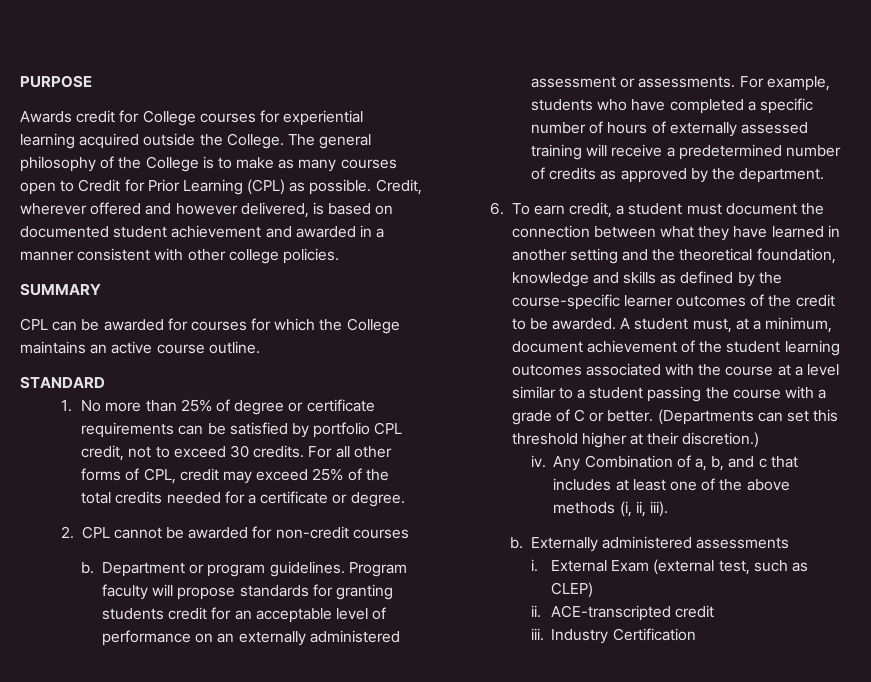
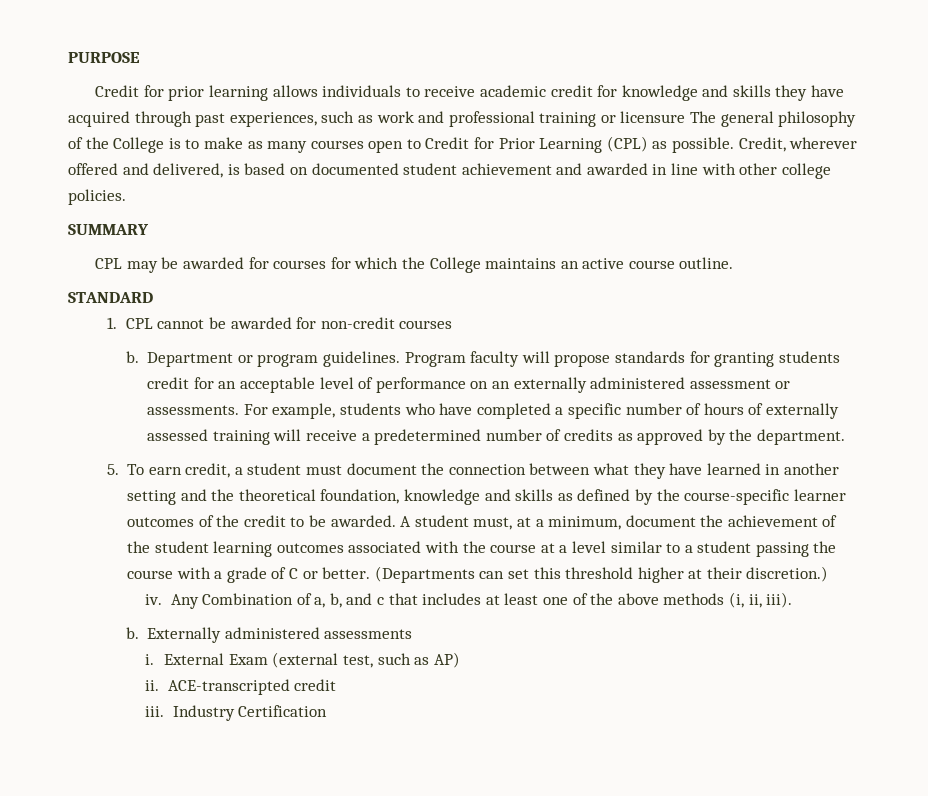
- Awards credit for College courses for experiential learning acquired outside the College. The general philosophy of the College is to make as many courses open to Credit for Prior Learning (CPL) as possible.
+ Credit for prior learning allows individuals to receive academic credit for knowledge and skills they have acquired through past experiences, such as work and professional training or licensure The general philosophy of the College is to make as many courses open to Credit for Prior Learning (CPL) as possible.
- Credit, wherever offered and however delivered, is based on documented student achievement and awarded in a manner consistent with other college policies.
+ Credit, wherever offered and delivered, is based on documented student achievement and awarded in line with other college policies.
- CPL can be awarded for courses for which the College maintains an active course outline.
+ CPL may be awarded for courses for which the College maintains an active course outline.
- 1. No more than 25% of degree or certificate requirements can be satisfied by portfolio CPL credit, not to exceed 30 credits. For all other forms of CPL, credit may exceed 25% of the total credits needed for a certificate or degree.
- 2. CPL cannot be awarded for non-credit courses
+ 1. CPL cannot be awarded for non-credit courses
- 6. To earn credit, a student must document the connection between what they have learned in another setting and the theoretical foundation, knowledge and skills as defined by the course-specific learner outcomes of the credit to be awarded.
+ 5. To earn credit, a student must document the connection between what they have learned in another setting and the theoretical foundation, knowledge and skills as defined by the course-specific learner outcomes of the credit to be awarded.
- A student must, at a minimum, document achievement of the student learning outcomes associated with the course at a level similar to a student passing the course with a grade of C or better.
+ A student must, at a minimum, document the achievement of the student learning outcomes associated with the course at a level similar to a student passing the course with a grade of C or better.
- External Exam (external test, such as CLEP)
+ External Exam (external test, such as AP)

